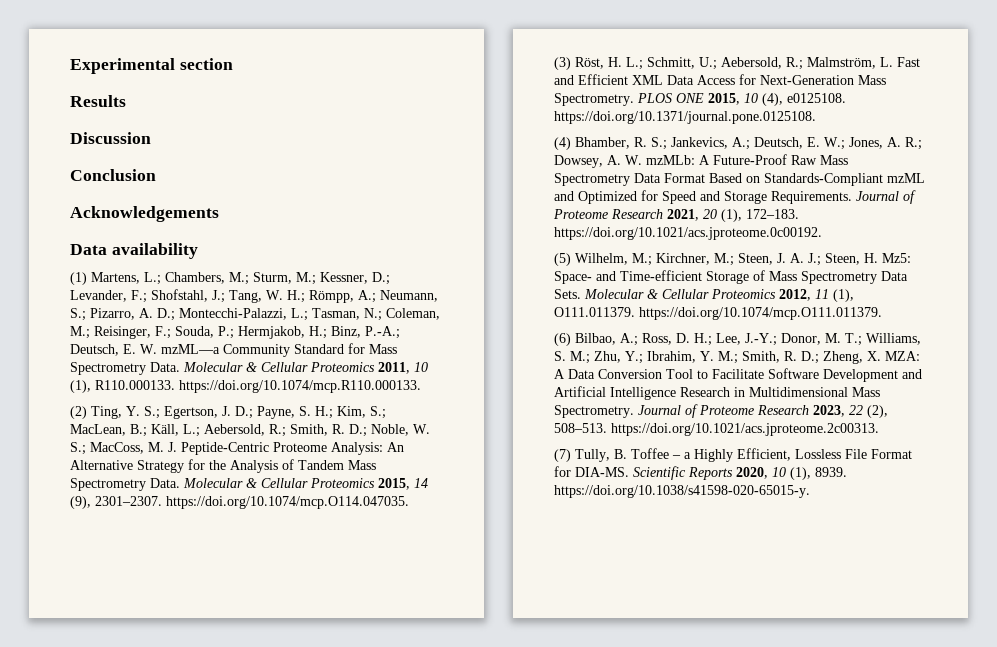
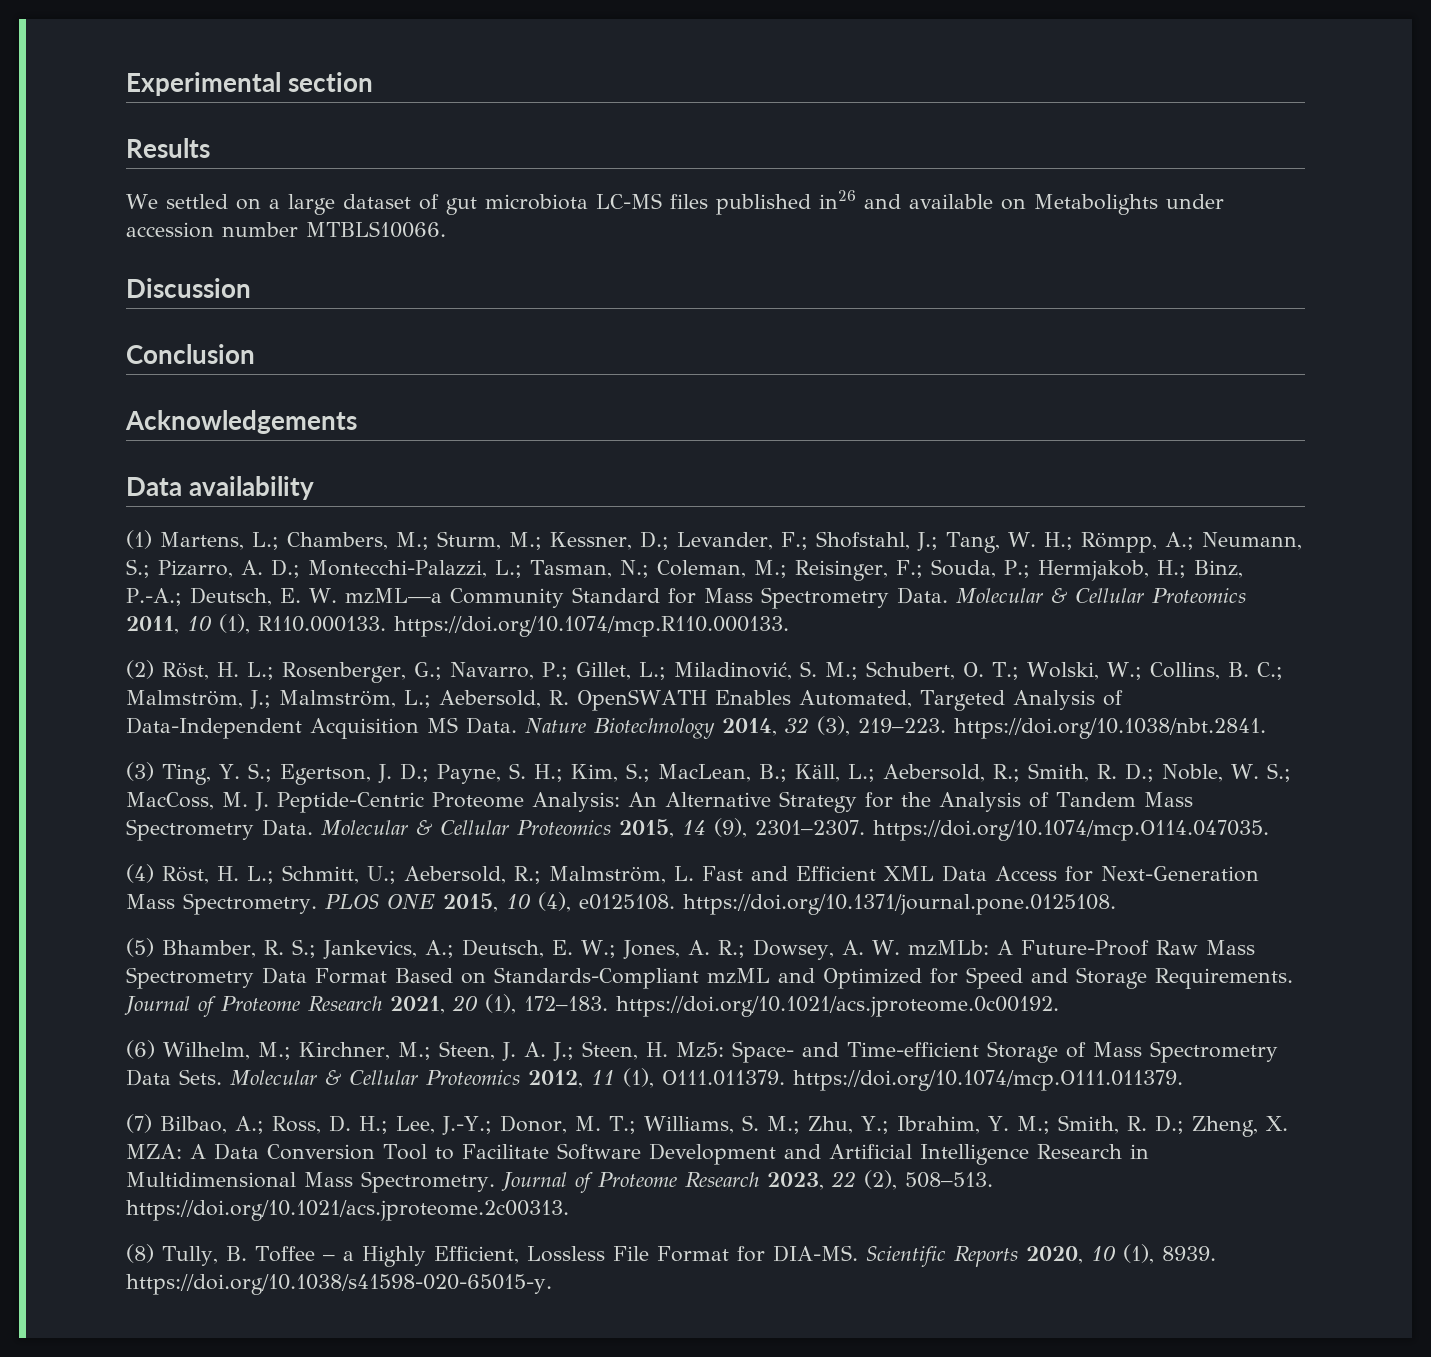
+ We settled on a large dataset of gut microbiota LC-MS files published in26 and available on Metabolights under accession number MTBLS10066.
- (2) Ting, Y. S.; Egertson, J. D.; Payne, S. H.; Kim, S.; MacLean, B.; Käll, L.; Aebersold, R.; Smith, R. D.; Noble, W. S.; MacCoss, M. J. Peptide-Centric Proteome Analysis: An Alternative Strategy for the Analysis of Tandem Mass Spectrometry Data.
+ (2) Röst, H. L.; Rosenberger, G.; Navarro, P.; Gillet, L.; Miladinović, S. M.; Schubert, O. T.; Wolski, W.; Collins, B. C.; Malmström, J.; Malmström, L.; Aebersold, R. OpenSWATH Enables Automated, Targeted Analysis of Data-Independent Acquisition MS Data. Nature Biotechnology 2014, 32 (3), 219–223. https://doi.org/10.1038/nbt.2841.
+ (3) Ting, Y. S.; Egertson, J. D.; Payne, S. H.; Kim, S.; MacLean, B.; Käll, L.; Aebersold, R.; Smith, R. D.; Noble, W. S.; MacCoss, M. J. Peptide-Centric Proteome Analysis: An Alternative Strategy for the Analysis of Tandem Mass Spectrometry Data.
- (3) Röst, H. L.; Schmitt, U.; Aebersold, R.; Malmström, L. Fast and Efficient XML Data Access for Next-Generation Mass Spectrometry.
+ (4) Röst, H. L.; Schmitt, U.; Aebersold, R.; Malmström, L. Fast and Efficient XML Data Access for Next-Generation Mass Spectrometry.
- (4) Bhamber, R. S.; Jankevics, A.; Deutsch, E. W.; Jones, A. R.; Dowsey, A. W. mzMLb: A Future-Proof Raw Mass Spectrometry Data Format Based on Standards-Compliant mzML and Optimized for Speed and Storage Requirements.
+ (5) Bhamber, R. S.; Jankevics, A.; Deutsch, E. W.; Jones, A. R.; Dowsey, A. W. mzMLb: A Future-Proof Raw Mass Spectrometry Data Format Based on Standards-Compliant mzML and Optimized for Speed and Storage Requirements.
- (5) Wilhelm, M.; Kirchner, M.; Steen, J. A. J.; Steen, H. Mz5: Space- and Time-efficient Storage of Mass Spectrometry Data Sets.
+ (6) Wilhelm, M.; Kirchner, M.; Steen, J. A. J.; Steen, H. Mz5: Space- and Time-efficient Storage of Mass Spectrometry Data Sets.
- (6) Bilbao, A.; Ross, D. H.; Lee, J.-Y.; Donor, M. T.; Williams, S. M.; Zhu, Y.; Ibrahim, Y. M.; Smith, R. D.; Zheng, X. MZA: A Data Conversion Tool to Facilitate Software Development and Artificial Intelligence Research in Multidimensional Mass Spectrometry.
+ (7) Bilbao, A.; Ross, D. H.; Lee, J.-Y.; Donor, M. T.; Williams, S. M.; Zhu, Y.; Ibrahim, Y. M.; Smith, R. D.; Zheng, X. MZA: A Data Conversion Tool to Facilitate Software Development and Artificial Intelligence Research in Multidimensional Mass Spectrometry.
- (7) Tully, B. Toffee – a Highly Efficient, Lossless File Format for DIA-MS.
+ (8) Tully, B. Toffee – a Highly Efficient, Lossless File Format for DIA-MS.

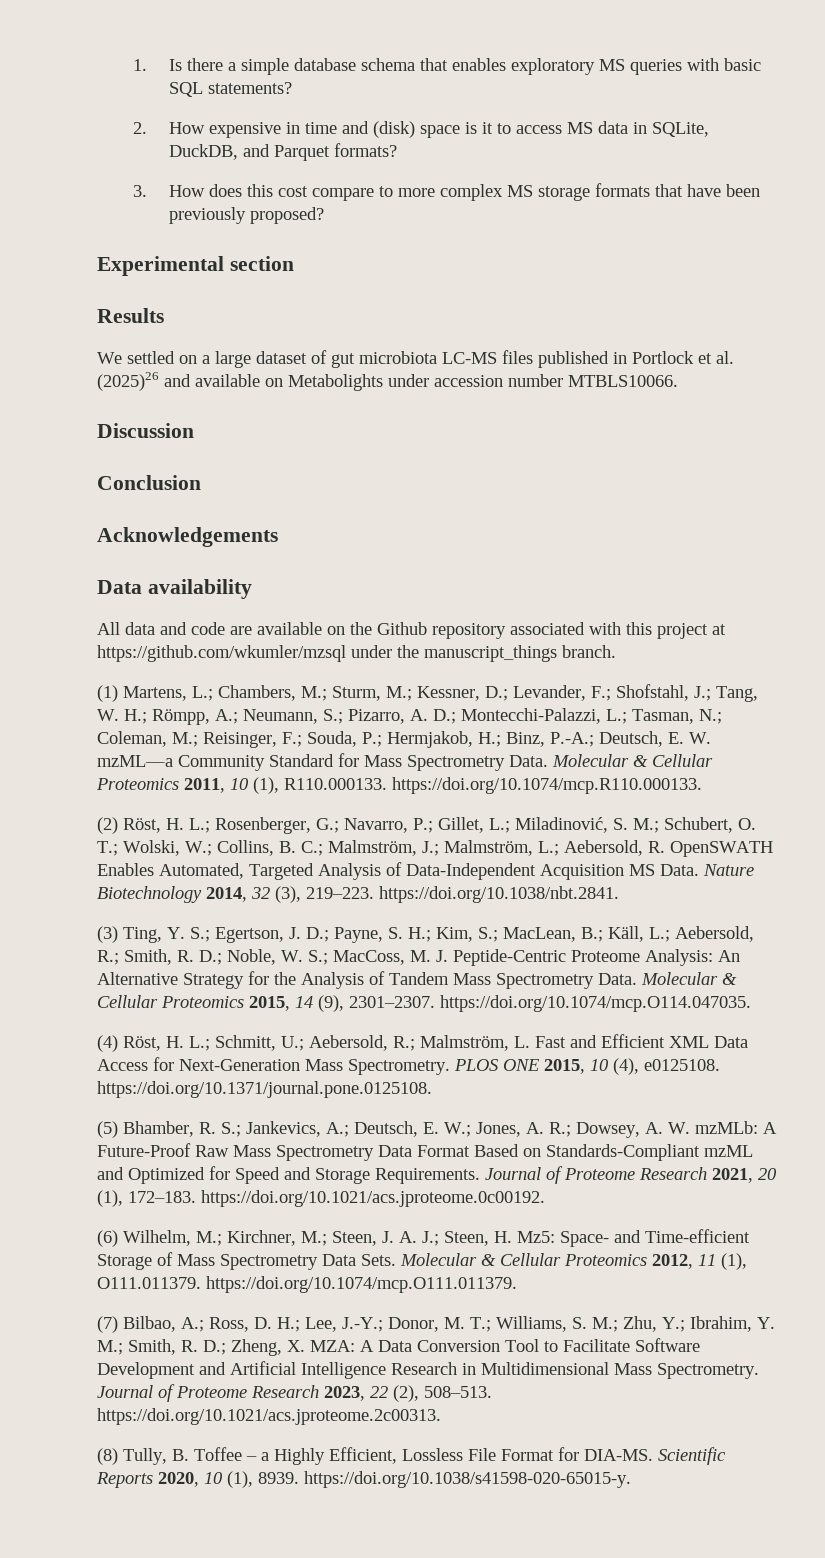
+ 1. Is there a simple database schema that enables exploratory MS queries with basic SQL statements?
+ 2. How expensive in time and (disk) space is it to access MS data in SQLite, DuckDB, and Parquet formats?
+ 3. How does this cost compare to more complex MS storage formats that have been previously proposed?
- We settled on a large dataset of gut microbiota LC-MS files published in26 and available on Metabolights under accession number MTBLS10066.
+ We settled on a large dataset of gut microbiota LC-MS files published in Portlock et al. (2025)26 and available on Metabolights under accession number MTBLS10066.
+ All data and code are available on the Github repository associated with this project at https://github.com/wkumler/mzsql under the manuscript_things branch.

